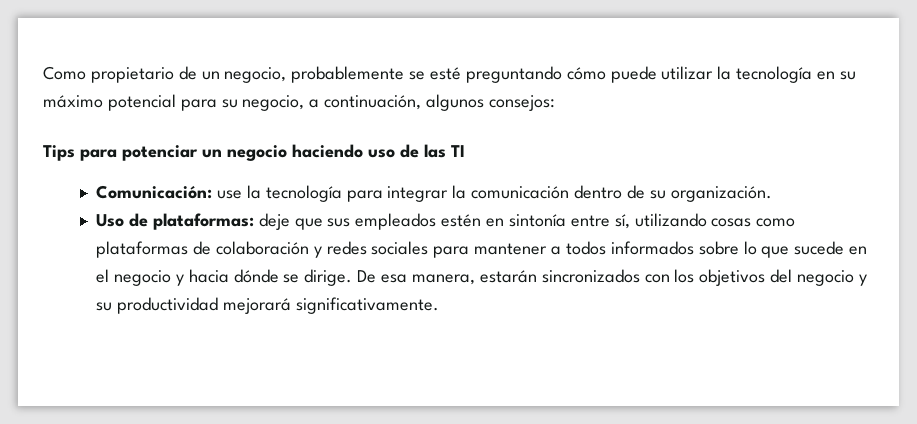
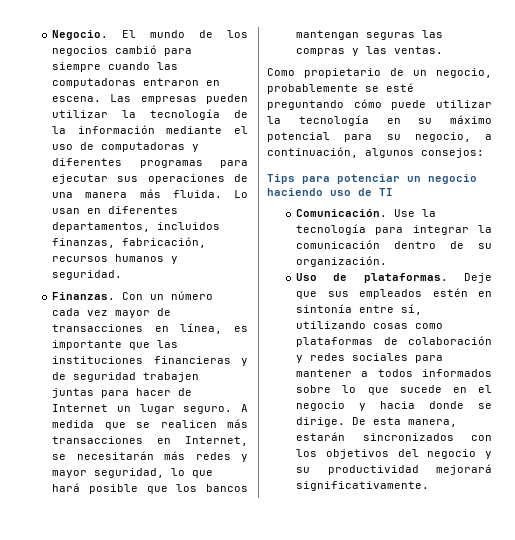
+ Negocio. El mundo de los negocios cambió para siempre cuando las computadoras entraron en escena. Las empresas pueden utilizar la tecnología de la información mediante el uso de computadoras y diferentes programas para ejecutar sus operaciones de una manera más fluida. Lo usan en diferentes departamentos, incluidos finanzas, fabricación, recursos humanos y seguridad.
+ Finanzas. Con un número cada vez mayor de transacciones en línea, es importante que las instituciones financieras y de seguridad trabajen juntas para hacer de Internet un lugar seguro. A medida que se realicen más transacciones en Internet, se necesitarán más redes y mayor seguridad, lo que hará posible que los bancos mantengan seguras las compras y las ventas.
- Tips para potenciar un negocio haciendo uso de las TI
+ Tips para potenciar un negocio haciendo uso de TI
- Comunicación: use la tecnología para integrar la comunicación dentro de su organización.
+ Comunicación. Use la tecnología para integrar la comunicación dentro de su organización.
- Uso de plataformas: deje que sus empleados estén en sintonía entre sí, utilizando cosas como plataformas de colaboración y redes sociales para mantener a todos informados sobre lo que sucede en el negocio y hacia dónde se dirige.
+ Uso de plataformas. Deje que sus empleados estén en sintonía entre sí, utilizando cosas como plataformas de colaboración y redes sociales para mantener a todos informados sobre lo que sucede en el negocio y hacia donde se dirige.
- De esa manera, estarán sincronizados con los objetivos del negocio y su productividad mejorará significativamente.
+ De esta manera, estarán sincronizados con los objetivos del negocio y su productividad mejorará significativamente.

